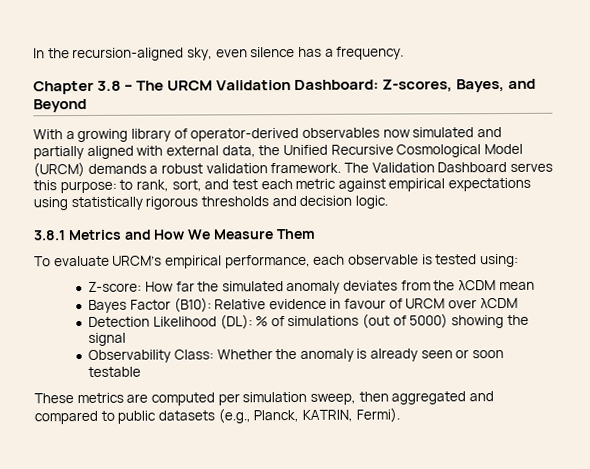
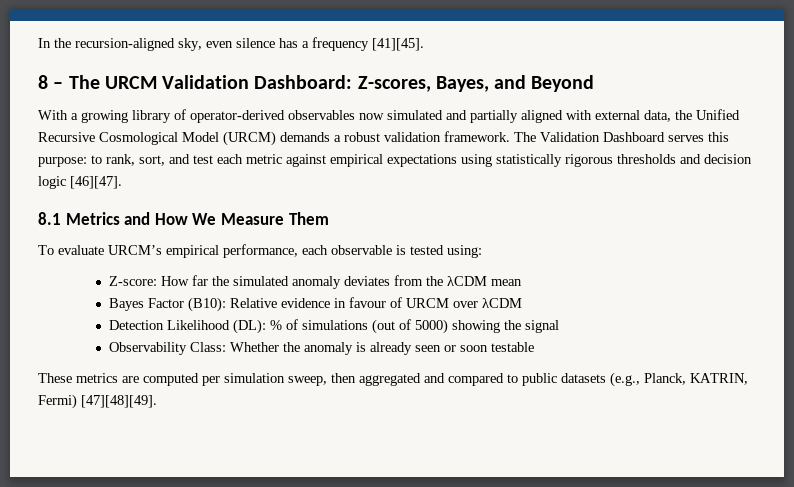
- In the recursion-aligned sky, even silence has a frequency.
- Chapter 3.8 – The URCM Validation Dashboard: Z-scores, Bayes, and Beyond
+ In the recursion-aligned sky, even silence has a frequency [41][45].
+ 8 – The URCM Validation Dashboard: Z-scores, Bayes, and Beyond
- The Validation Dashboard serves this purpose: to rank, sort, and test each metric against empirical expectations using statistically rigorous thresholds and decision logic.
- 3.8.1 Metrics and How We Measure Them
+ The Validation Dashboard serves this purpose: to rank, sort, and test each metric against empirical expectations using statistically rigorous thresholds and decision logic [46][47].
+ 8.1 Metrics and How We Measure Them
- These metrics are computed per simulation sweep, then aggregated and compared to public datasets (e.g., Planck, KATRIN, Fermi).
+ These metrics are computed per simulation sweep, then aggregated and compared to public datasets (e.g., Planck, KATRIN, Fermi) [47][48][49].

